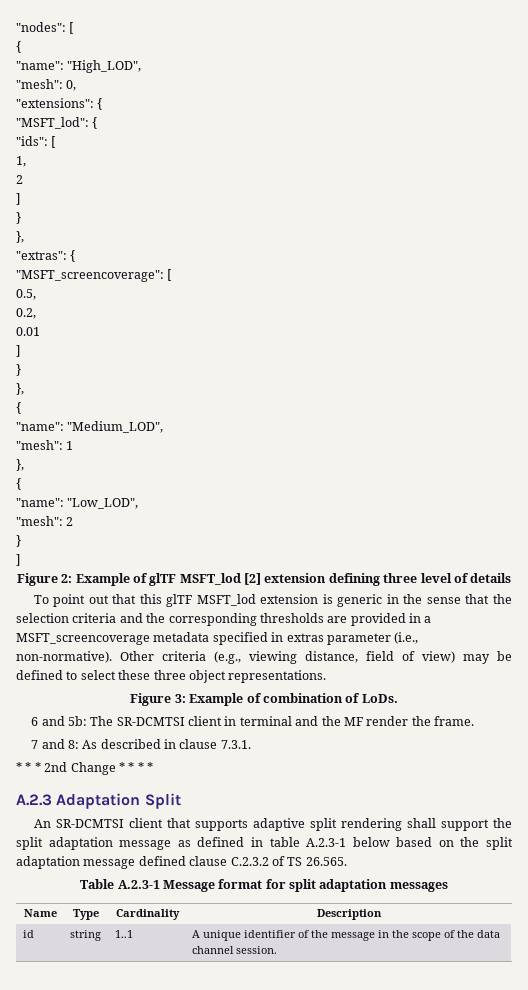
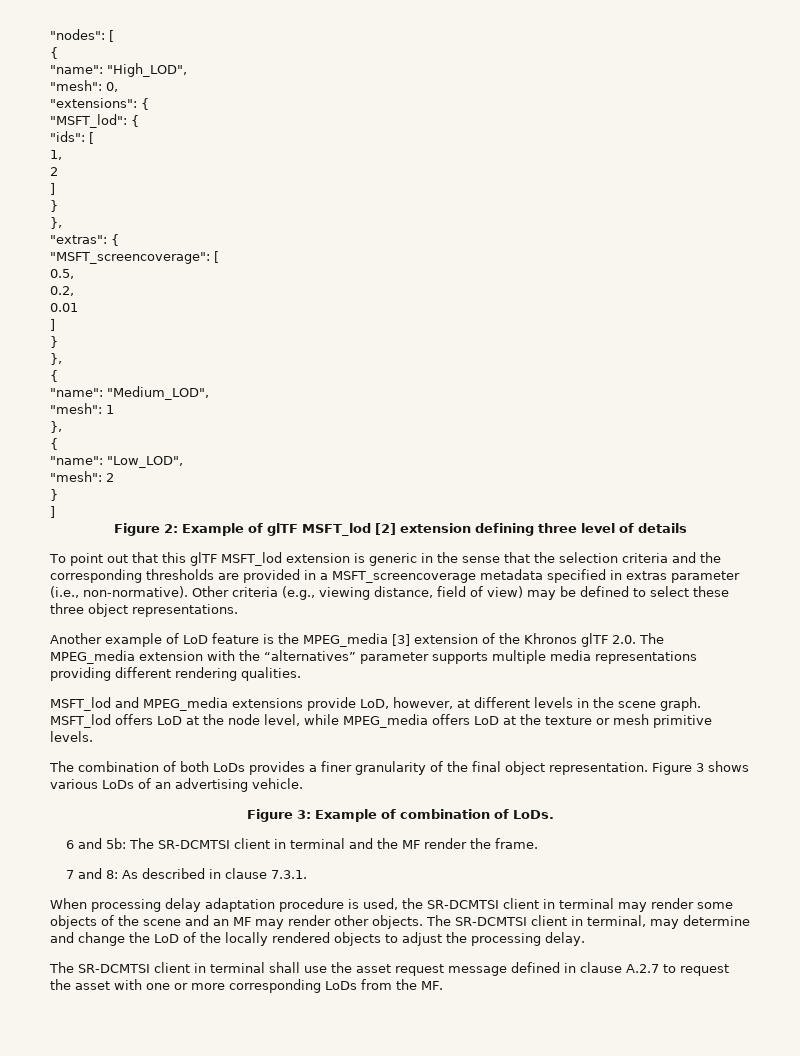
+ Another example of LoD feature is the MPEG_media [3] extension of the Khronos glTF 2.0. The MPEG_media extension with the “alternatives” parameter supports multiple media representations providing different rendering qualities.
+ MSFT_lod and MPEG_media extensions provide LoD, however, at different levels in the scene graph. MSFT_lod offers LoD at the node level, while MPEG_media offers LoD at the texture or mesh primitive levels.
+ The combination of both LoDs provides a finer granularity of the final object representation. Figure 3 shows various LoDs of an advertising vehicle.
- * * * 2nd Change * * * *
- A.2.3 Adaptation Split
- An SR-DCMTSI client that supports adaptive split rendering shall support the split adaptation message as defined in table A.2.3-1 below based on the split adaptation message defined clause C.2.3.2 of TS 26.565.
- Table A.2.3-1 Message format for split adaptation messages
- Name | Type | Cardinality | Description
- id | string | 1..1 | A unique identifier of the message in the scope of the data channel session.
+ When processing delay adaptation procedure is used, the SR-DCMTSI client in terminal may render some objects of the scene and an MF may render other objects. The SR-DCMTSI client in terminal, may determine and change the LoD of the locally rendered objects to adjust the processing delay.
+ The SR-DCMTSI client in terminal shall use the asset request message defined in clause A.2.7 to request the asset with one or more corresponding LoDs from the MF.

